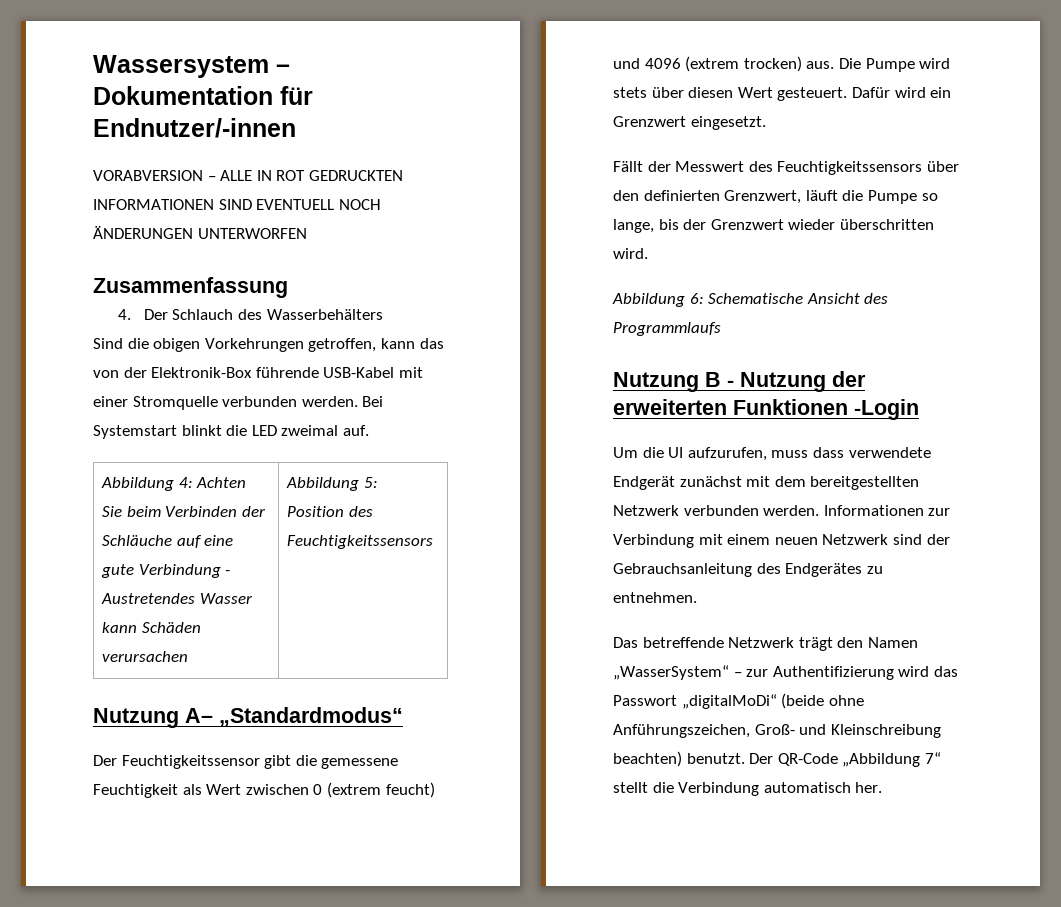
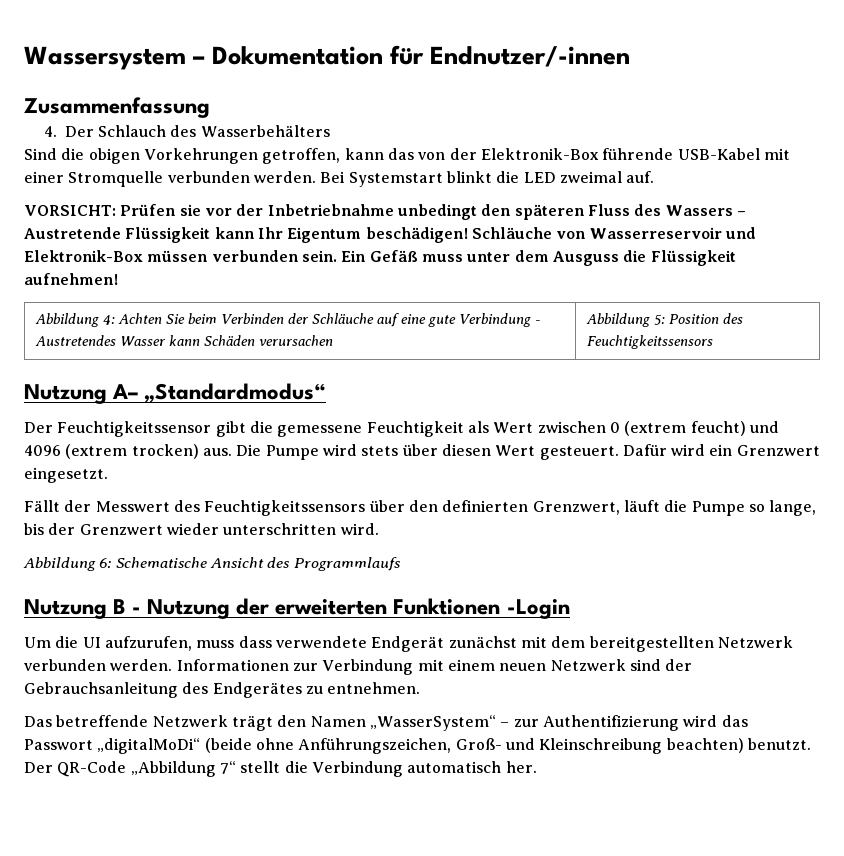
- VORABVERSION – ALLE IN ROT GEDRUCKTEN INFORMATIONEN SIND EVENTUELL NOCH ÄNDERUNGEN UNTERWORFEN
+ VORSICHT: Prüfen sie vor der Inbetriebnahme unbedingt den späteren Fluss des Wassers – Austretende Flüssigkeit kann Ihr Eigentum beschädigen! Schläuche von Wasserreservoir und Elektronik-Box müssen verbunden sein. Ein Gefäß muss unter dem Ausguss die Flüssigkeit aufnehmen!
- Fällt der Messwert des Feuchtigkeitssensors über den definierten Grenzwert, läuft die Pumpe so lange, bis der Grenzwert wieder überschritten wird.
+ Fällt der Messwert des Feuchtigkeitssensors über den definierten Grenzwert, läuft die Pumpe so lange, bis der Grenzwert wieder unterschritten wird.

